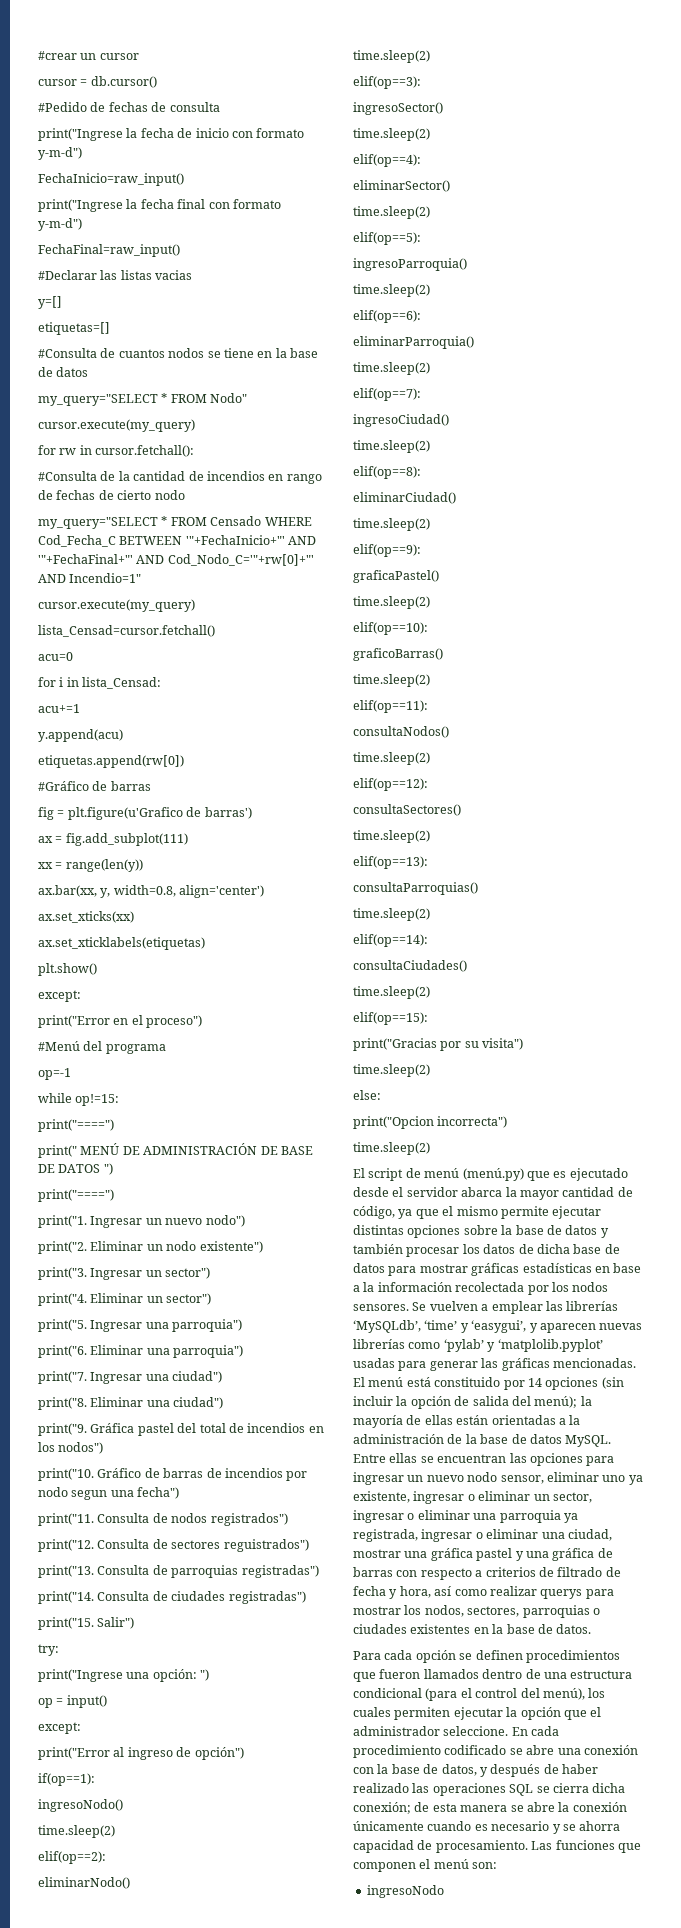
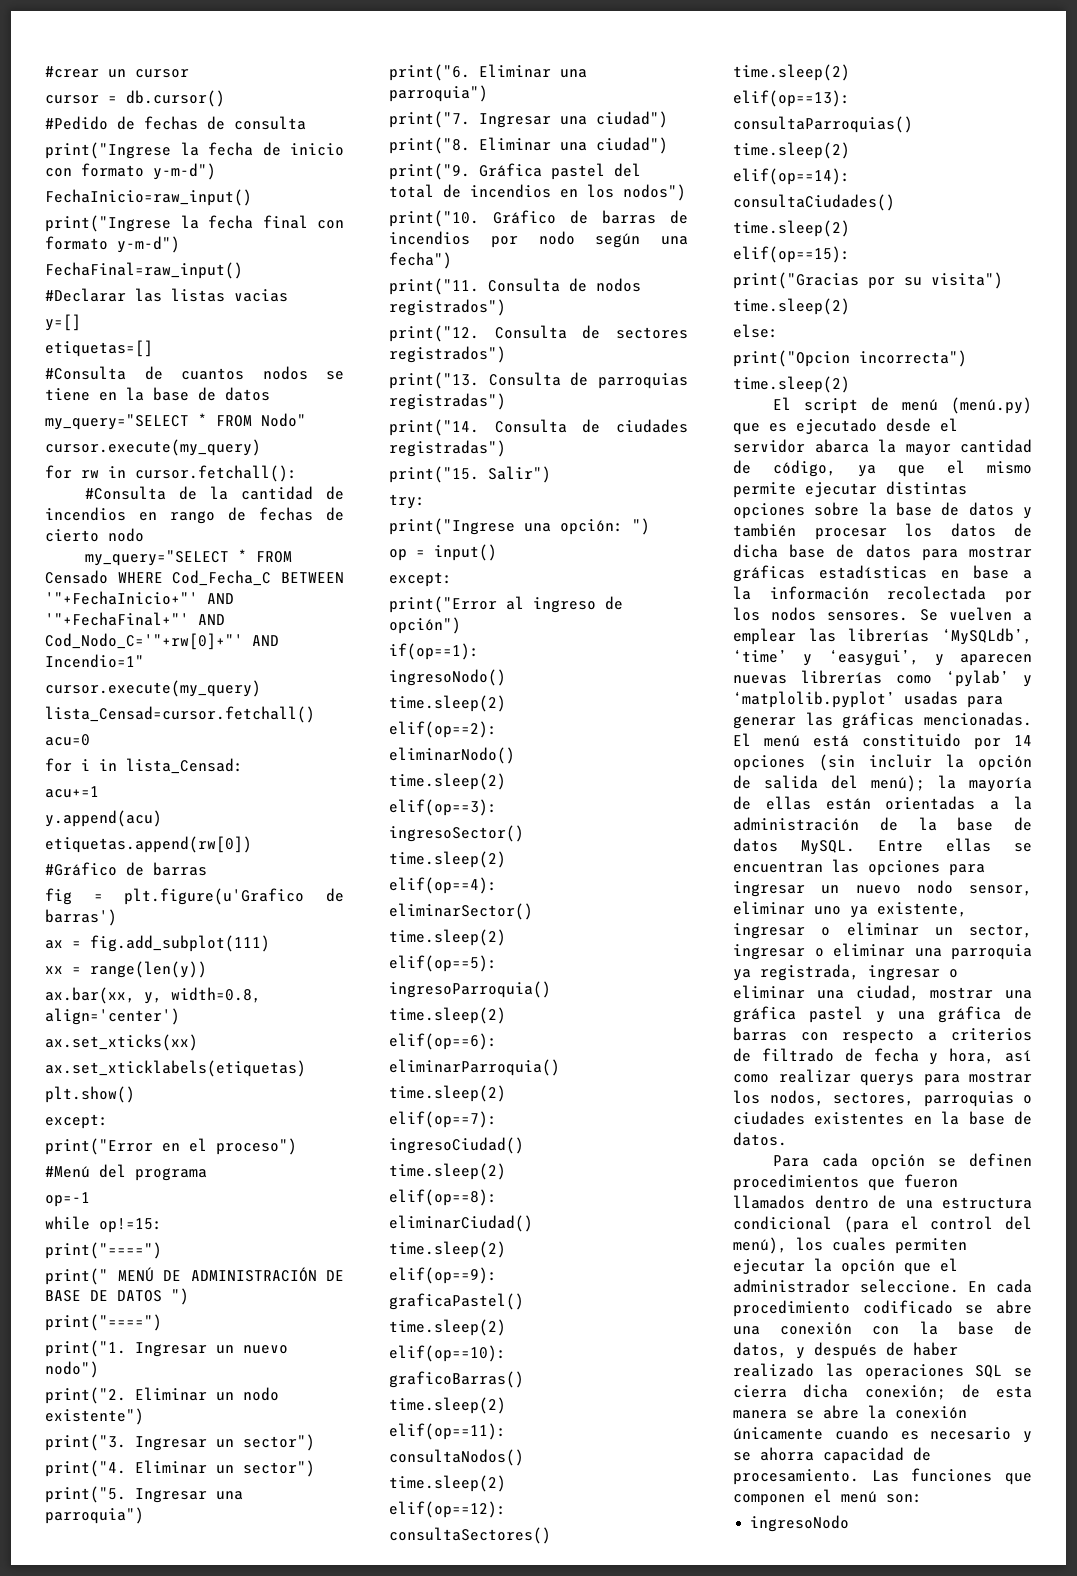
- Gráfico de barras de incendios por nodo segun una fecha")
+ Gráfico de barras de incendios por nodo según una fecha")
- Consulta de sectores reguistrados")
+ Consulta de sectores registrados")

